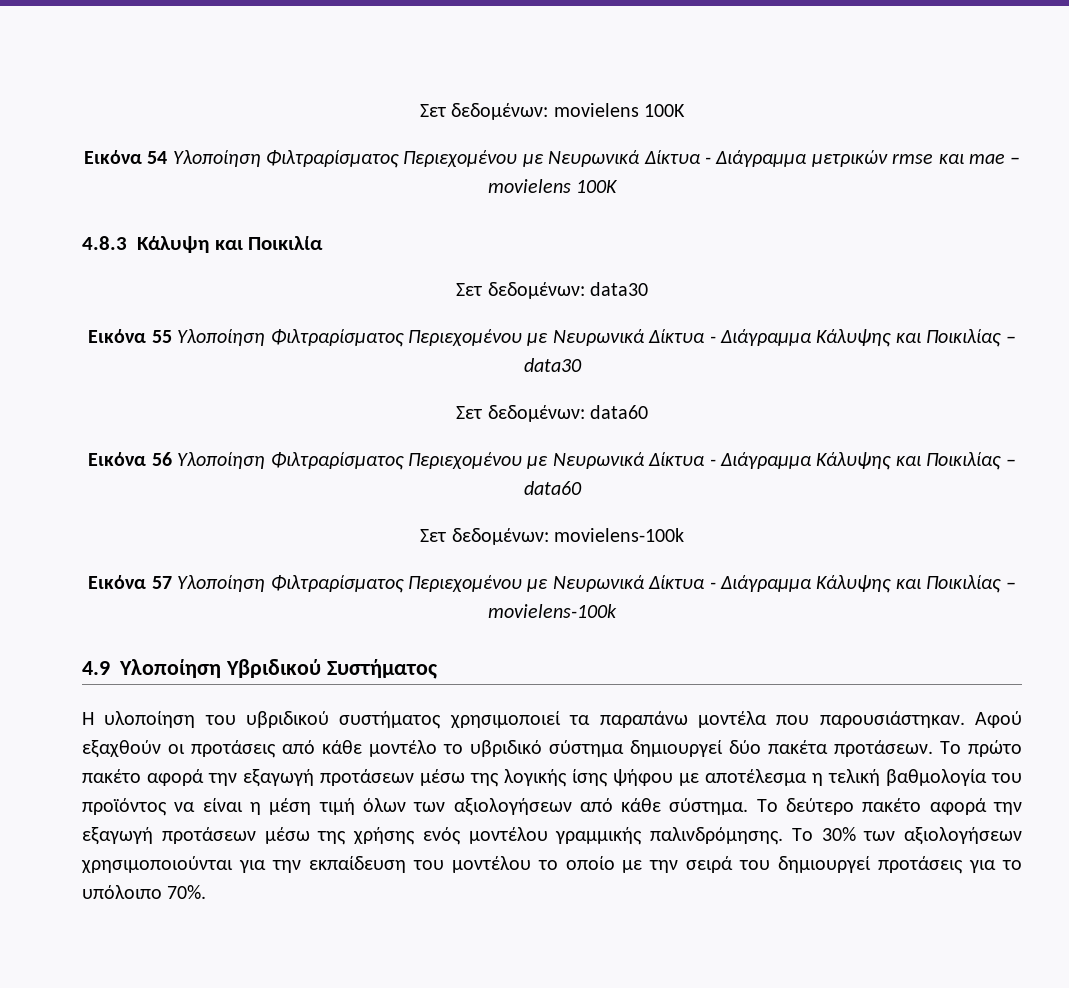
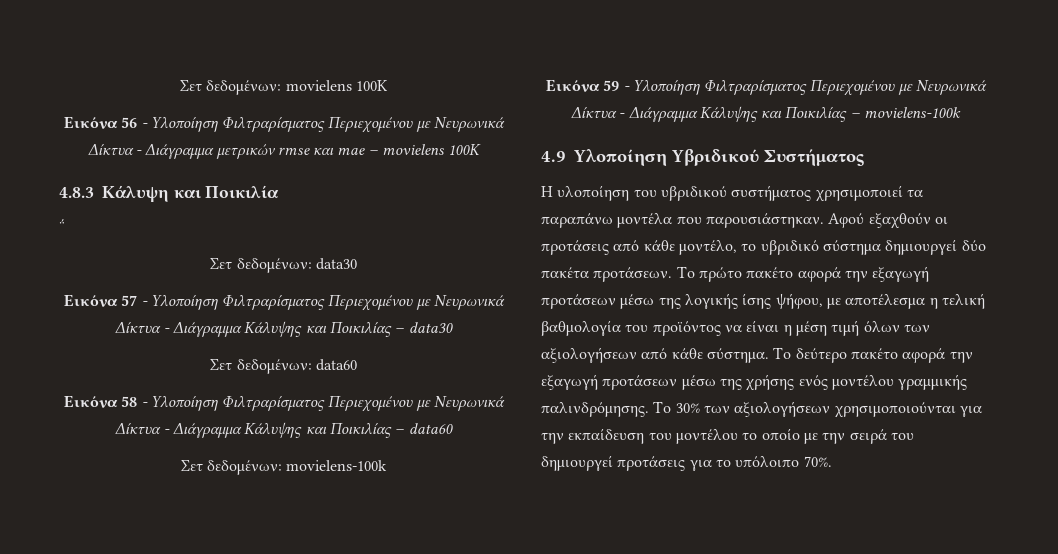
- Εικόνα 54 Υλοποίηση Φιλτραρίσματος Περιεχομένου με Νευρωνικά Δίκτυα - Διάγραμμα μετρικών rmse και mae – movielens 100K
+ Εικόνα 56 - Υλοποίηση Φιλτραρίσματος Περιεχομένου με Νευρωνικά Δίκτυα - Διάγραμμα μετρικών rmse και mae – movielens 100K
+ ΅
- Εικόνα 55 Υλοποίηση Φιλτραρίσματος Περιεχομένου με Νευρωνικά Δίκτυα - Διάγραμμα Κάλυψης και Ποικιλίας – data30
+ Εικόνα 57 - Υλοποίηση Φιλτραρίσματος Περιεχομένου με Νευρωνικά Δίκτυα - Διάγραμμα Κάλυψης και Ποικιλίας – data30
- Εικόνα 56 Υλοποίηση Φιλτραρίσματος Περιεχομένου με Νευρωνικά Δίκτυα - Διάγραμμα Κάλυψης και Ποικιλίας – data60
+ Εικόνα 58 - Υλοποίηση Φιλτραρίσματος Περιεχομένου με Νευρωνικά Δίκτυα - Διάγραμμα Κάλυψης και Ποικιλίας – data60
- Εικόνα 57 Υλοποίηση Φιλτραρίσματος Περιεχομένου με Νευρωνικά Δίκτυα - Διάγραμμα Κάλυψης και Ποικιλίας – movielens-100k
+ Εικόνα 59 - Υλοποίηση Φιλτραρίσματος Περιεχομένου με Νευρωνικά Δίκτυα - Διάγραμμα Κάλυψης και Ποικιλίας – movielens-100k
- Αφού εξαχθούν οι προτάσεις από κάθε μοντέλο το υβριδικό σύστημα δημιουργεί δύο πακέτα προτάσεων.
+ Αφού εξαχθούν οι προτάσεις από κάθε μοντέλο, το υβριδικό σύστημα δημιουργεί δύο πακέτα προτάσεων.
- Το πρώτο πακέτο αφορά την εξαγωγή προτάσεων μέσω της λογικής ίσης ψήφου με αποτέλεσμα η τελική βαθμολογία του προϊόντος να είναι η μέση τιμή όλων των αξιολογήσεων από κάθε σύστημα.
+ Το πρώτο πακέτο αφορά την εξαγωγή προτάσεων μέσω της λογικής ίσης ψήφου, με αποτέλεσμα η τελική βαθμολογία του προϊόντος να είναι η μέση τιμή όλων των αξιολογήσεων από κάθε σύστημα.

